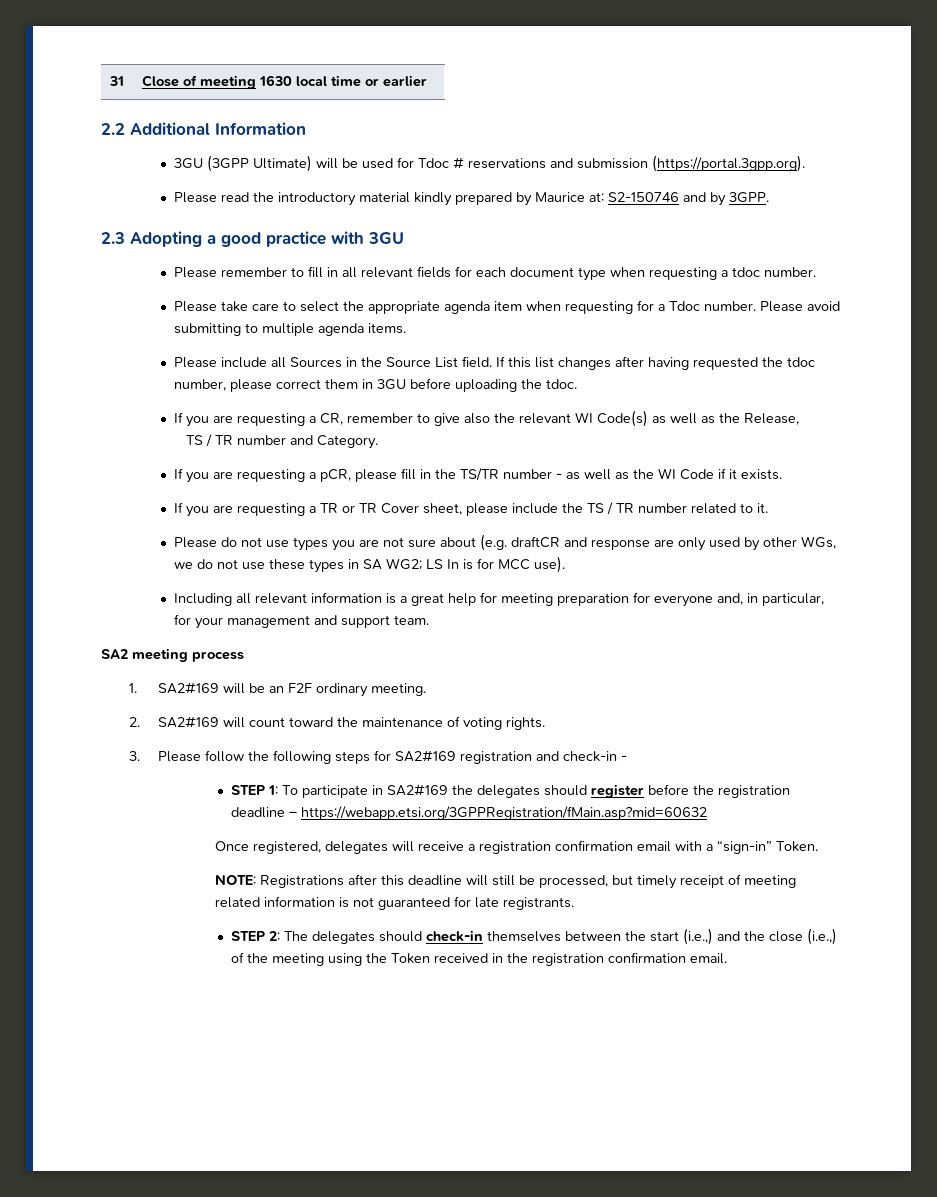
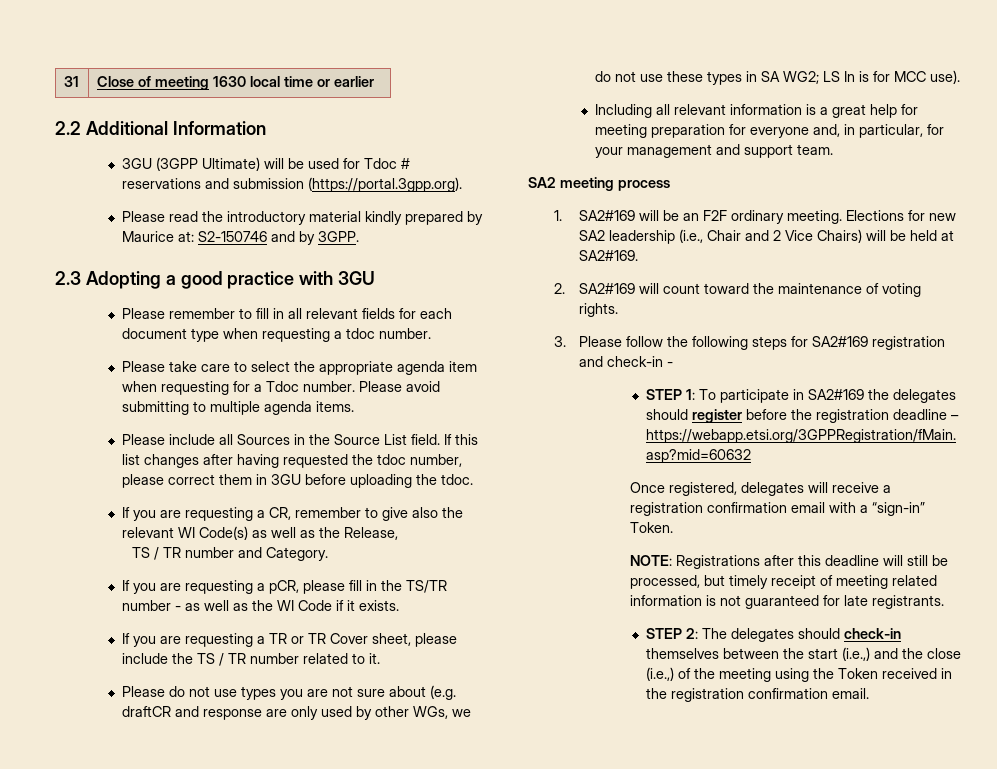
+ Elections for new SA2 leadership (i.e., Chair and 2 Vice Chairs) will be held at SA2#169.

